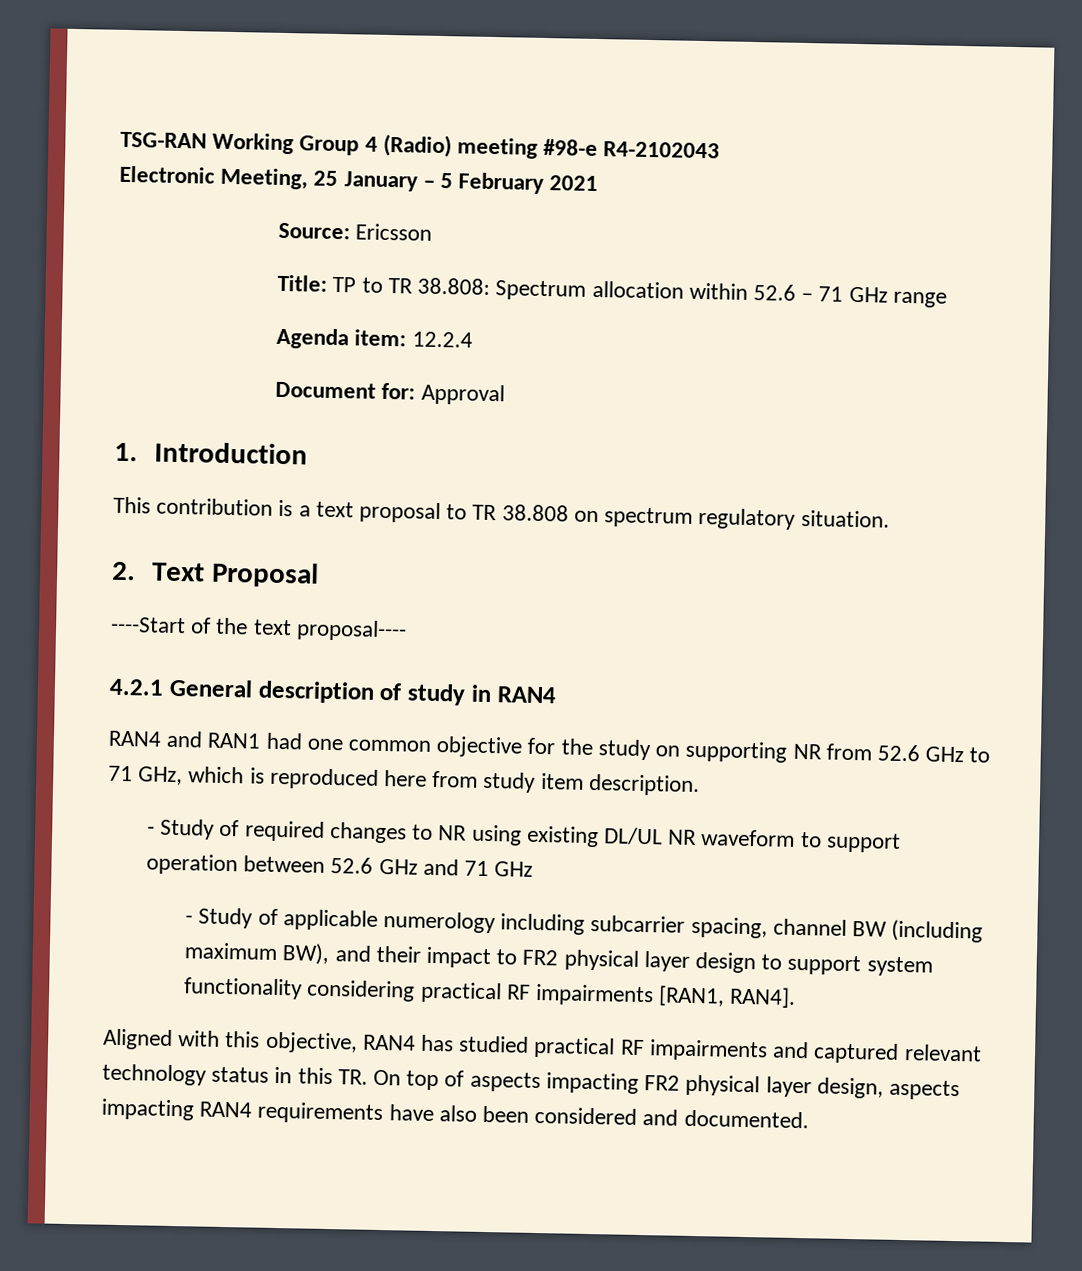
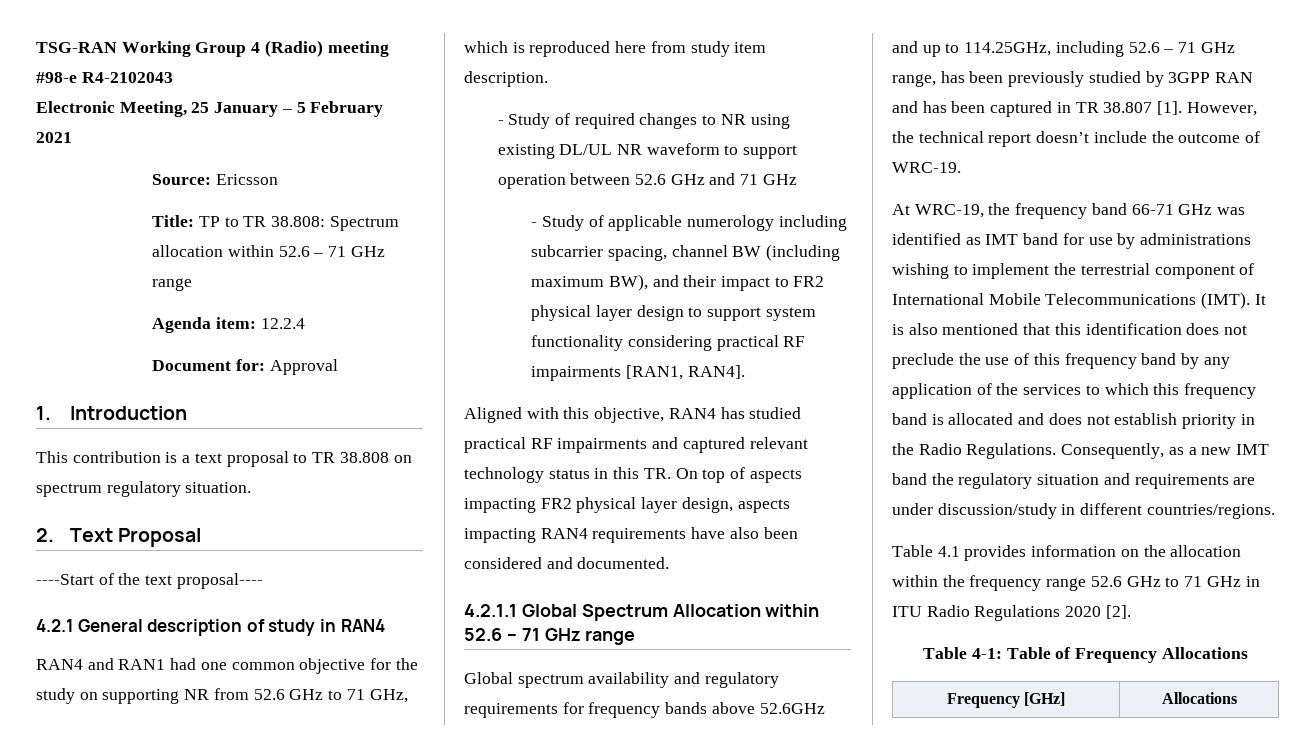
+ 4.2.1.1 Global Spectrum Allocation within 52.6 – 71 GHz range
+ Global spectrum availability and regulatory requirements for frequency bands above 52.6GHz and up to 114.25GHz, including 52.6 – 71 GHz range, has been previously studied by 3GPP RAN and has been captured in TR 38.807 [1]. However, the technical report doesn’t include the outcome of WRC-19.
+ At WRC-19, the frequency band 66-71 GHz was identified as IMT band for use by administrations wishing to implement the terrestrial component of International Mobile Telecommunications (IMT). It is also mentioned that this identification does not preclude the use of this frequency band by any application of the services to which this frequency band is allocated and does not establish priority in the Radio Regulations. Consequently, as a new IMT band the regulatory situation and requirements are under discussion/study in different countries/regions.
+ Table 4.1 provides information on the allocation within the frequency range 52.6 GHz to 71 GHz in ITU Radio Regulations 2020 [2].
+ Table 4-1: Table of Frequency Allocations
+ Frequency [GHz] | Allocations

